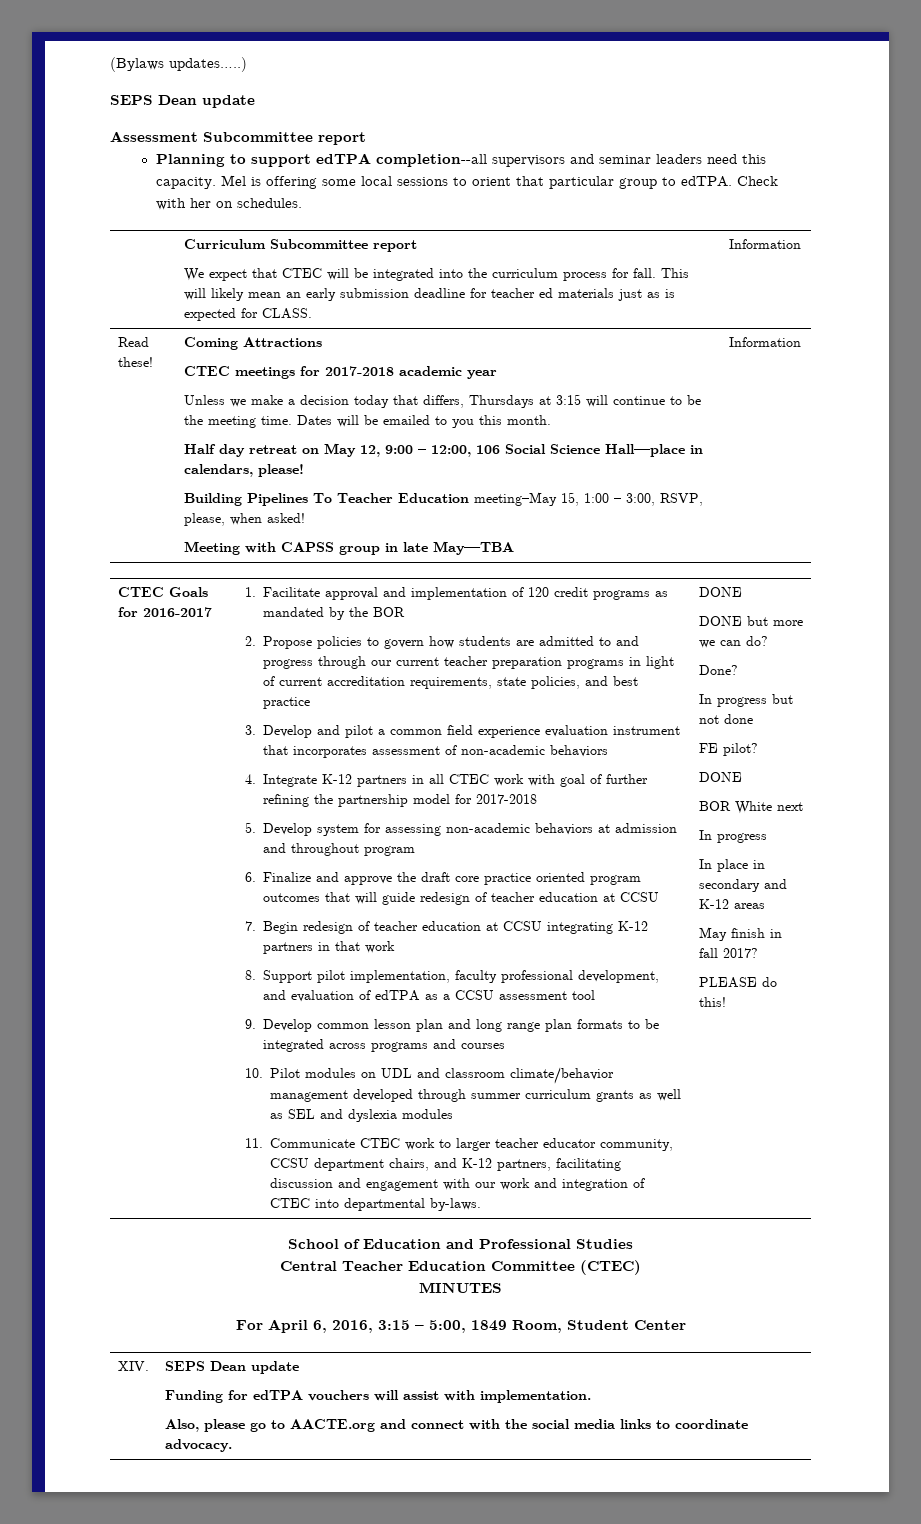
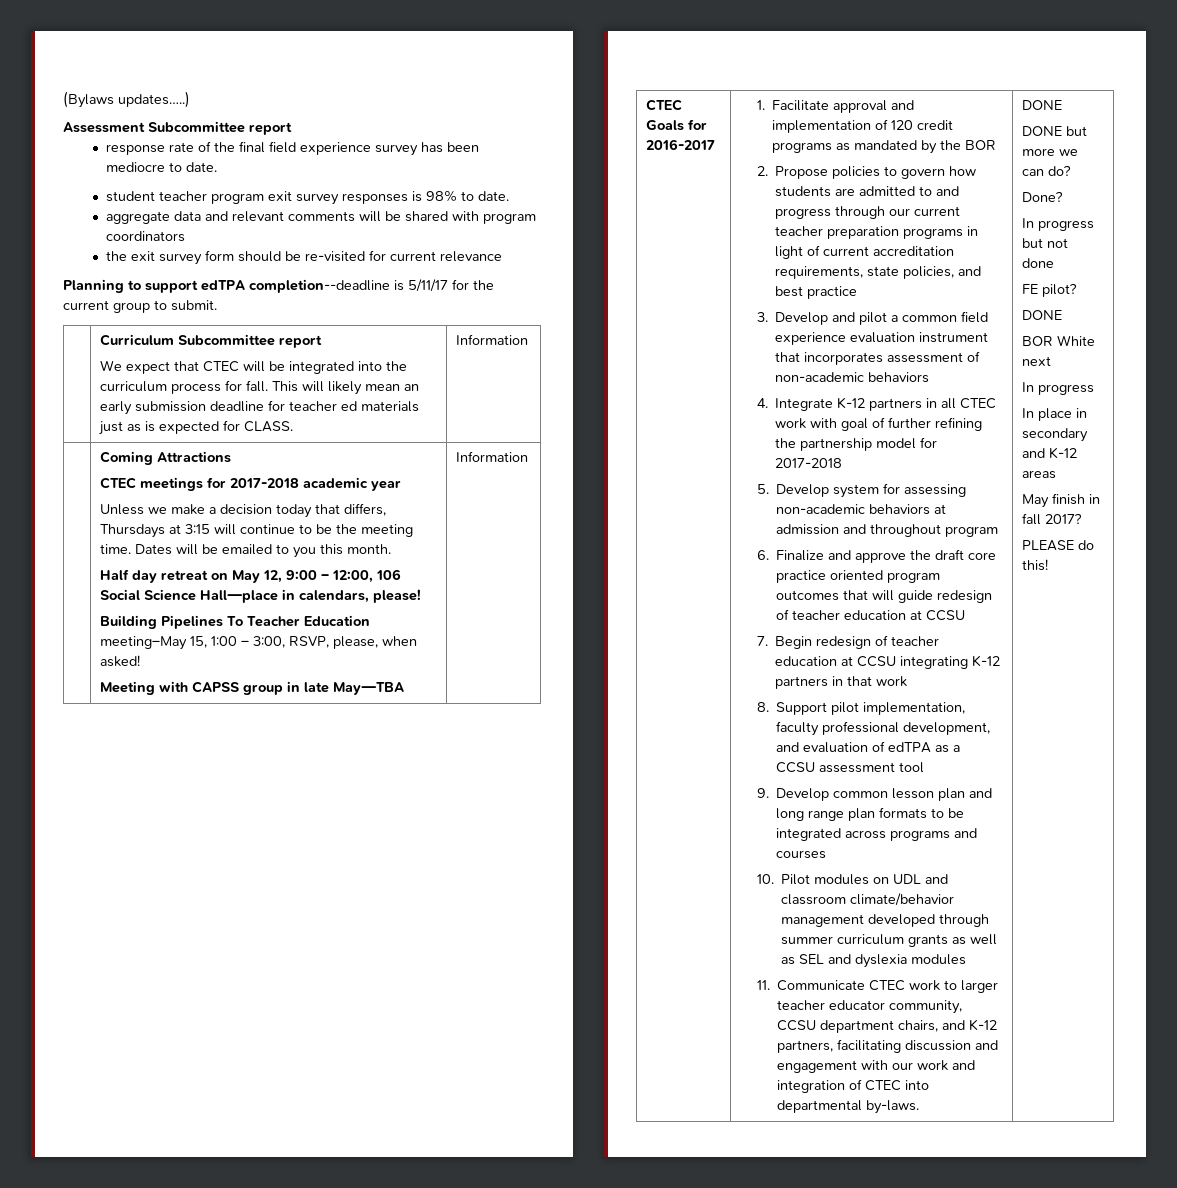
  (Bylaws updates…..)
- SEPS Dean update
- Planning to support edTPA completion--all supervisors and seminar leaders need this capacity. Mel is offering some local sessions to orient that particular group to edTPA. Check with her on schedules.
+ response rate of the final field experience survey has been mediocre to date.
+ student teacher program exit survey responses is 98% to date.
+ aggregate data and relevant comments will be shared with program coordinators
+ the exit survey form should be re-visited for current relevance
+ Planning to support edTPA completion--deadline is 5/11/17 for the current group to submit.
- Read these!
- School of Education and Professional Studies
- Central Teacher Education Committee (CTEC)
- MINUTES
- For April 6, 2016, 3:15 – 5:00, 1849 Room, Student Center
- XIV. | SEPS Dean update
- Funding for edTPA vouchers will assist with implementation.
- Also, please go to AACTE.org and connect with the social media links to coordinate advocacy.

